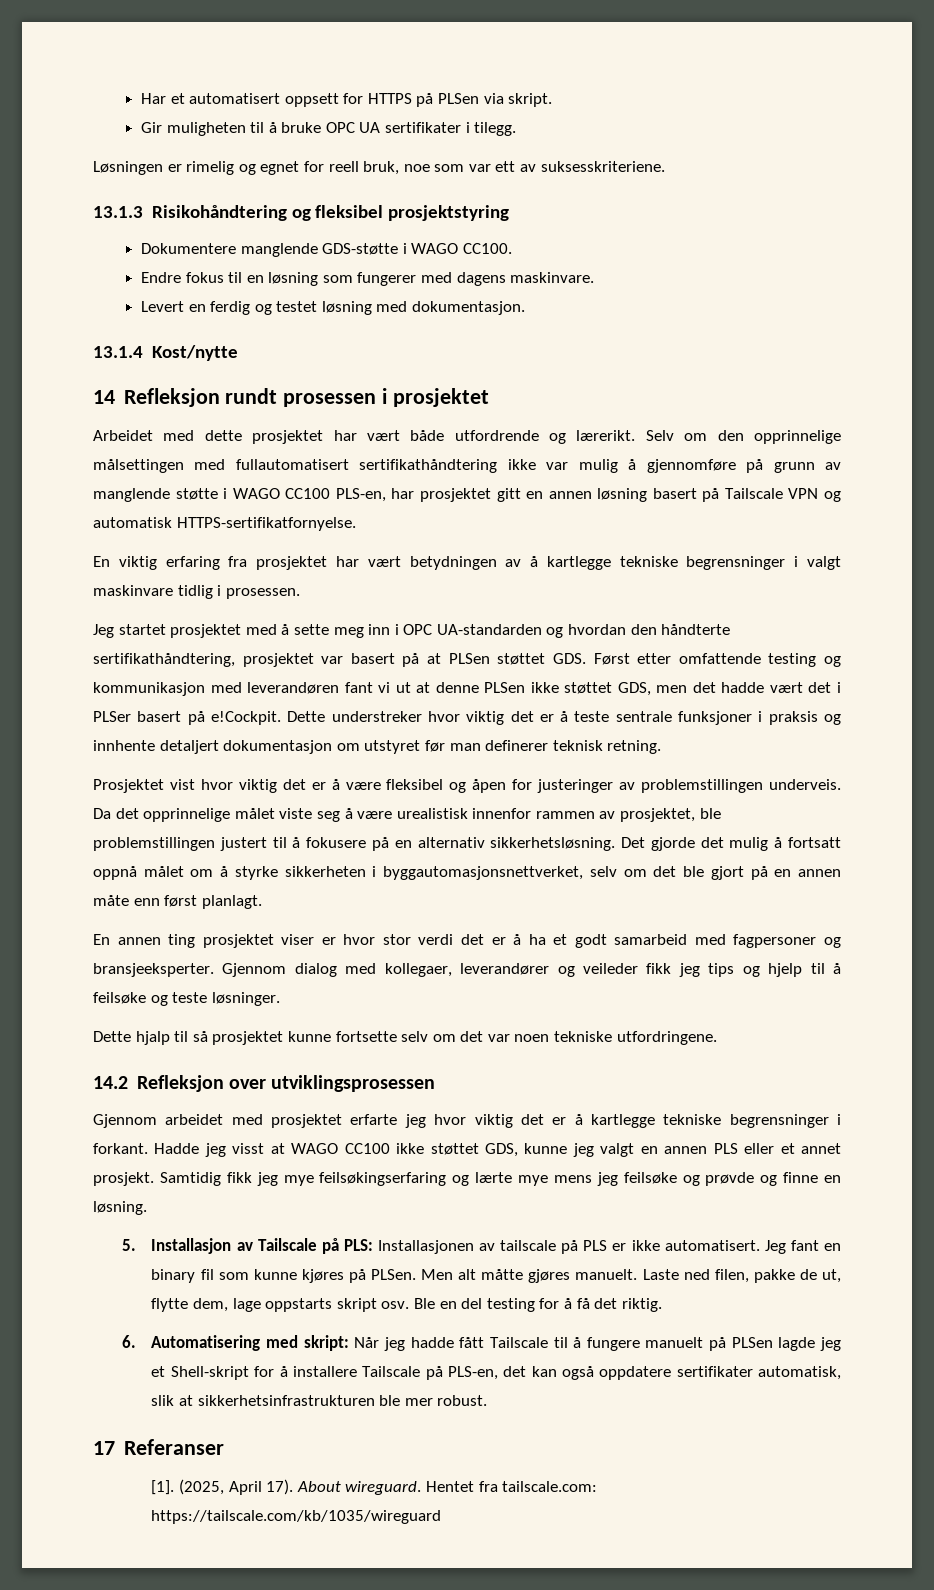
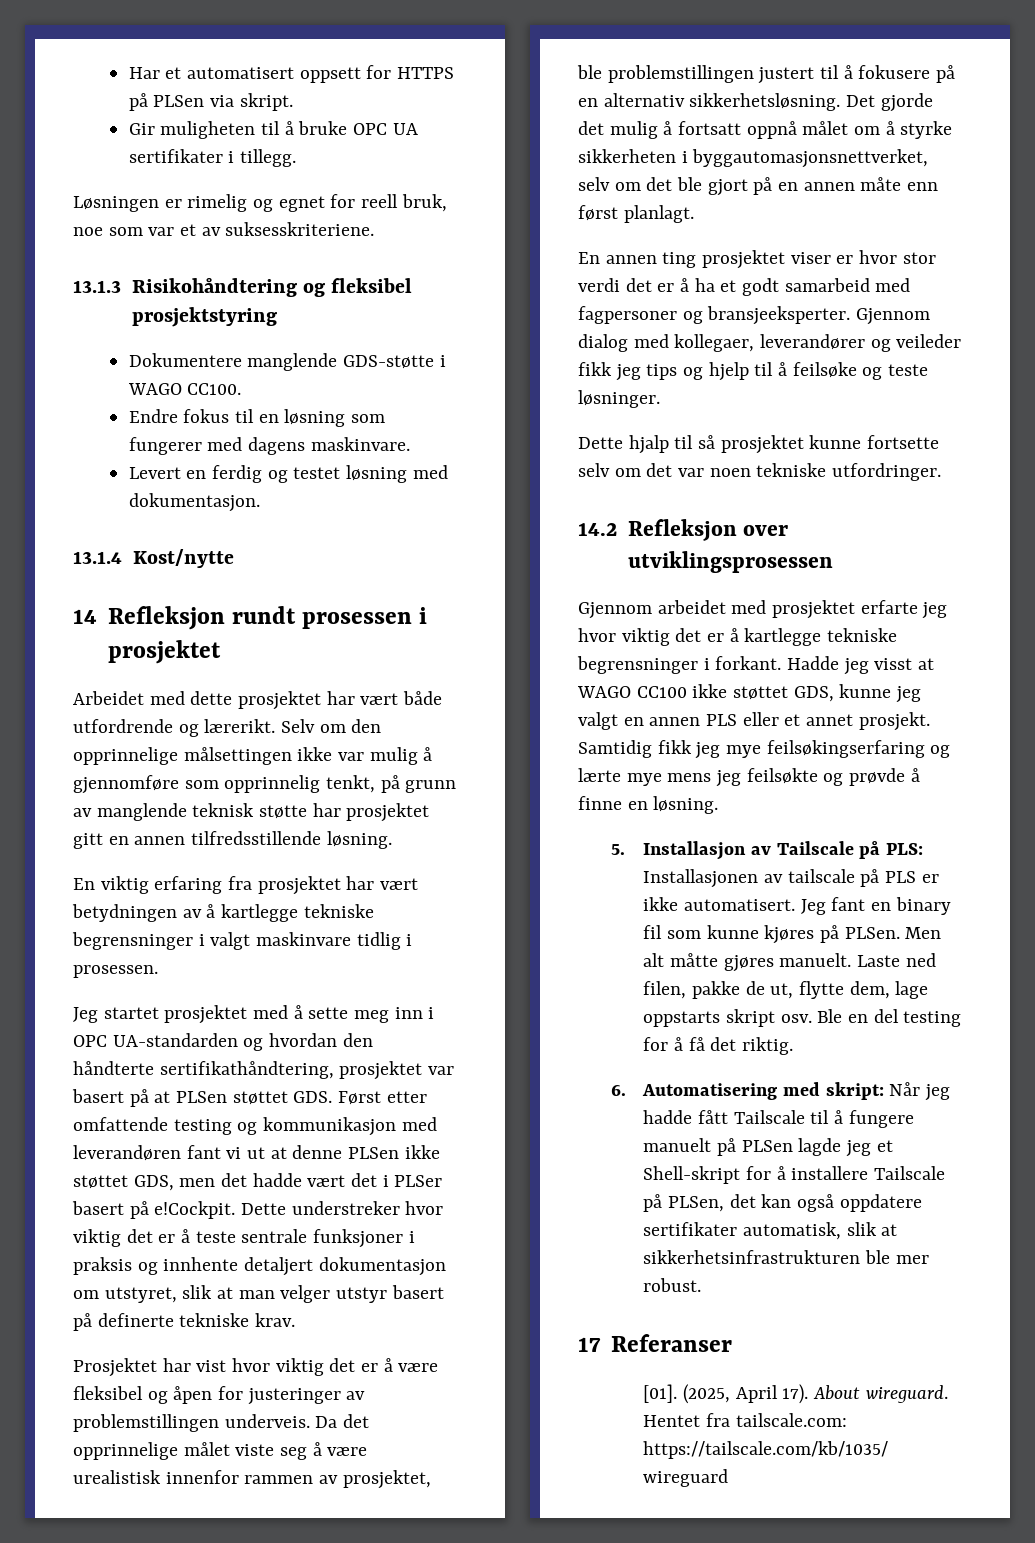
- Gir muligheten til å bruke OPC UA sertifikater i tilegg.
+ Gir muligheten til å bruke OPC UA sertifikater i tillegg.
- Løsningen er rimelig og egnet for reell bruk, noe som var ett av suksesskriteriene.
+ Løsningen er rimelig og egnet for reell bruk, noe som var et av suksesskriteriene.
- Selv om den opprinnelige målsettingen med fullautomatisert sertifikathåndtering ikke var mulig å gjennomføre på grunn av manglende støtte i WAGO CC100 PLS-en, har prosjektet gitt en annen løsning basert på Tailscale VPN og automatisk HTTPS-sertifikatfornyelse.
+ Selv om den opprinnelige målsettingen ikke var mulig å gjennomføre som opprinnelig tenkt, på grunn av manglende teknisk støtte har prosjektet gitt en annen tilfredsstillende løsning.
- Dette understreker hvor viktig det er å teste sentrale funksjoner i praksis og innhente detaljert dokumentasjon om utstyret før man definerer teknisk retning.
+ Dette understreker hvor viktig det er å teste sentrale funksjoner i praksis og innhente detaljert dokumentasjon om utstyret, slik at man velger utstyr basert på definerte tekniske krav.
- Prosjektet vist hvor viktig det er å være fleksibel og åpen for justeringer av problemstillingen underveis.
+ Prosjektet har vist hvor viktig det er å være fleksibel og åpen for justeringer av problemstillingen underveis.
- Dette hjalp til så prosjektet kunne fortsette selv om det var noen tekniske utfordringene.
+ Dette hjalp til så prosjektet kunne fortsette selv om det var noen tekniske utfordringer.
- Samtidig fikk jeg mye feilsøkingserfaring og lærte mye mens jeg feilsøke og prøvde og finne en løsning.
+ Samtidig fikk jeg mye feilsøkingserfaring og lærte mye mens jeg feilsøkte og prøvde å finne en løsning.
- 6. Automatisering med skript: Når jeg hadde fått Tailscale til å fungere manuelt på PLSen lagde jeg et Shell-skript for å installere Tailscale på PLS-en, det kan også oppdatere sertifikater automatisk, slik at sikkerhetsinfrastrukturen ble mer robust.
+ 6. Automatisering med skript: Når jeg hadde fått Tailscale til å fungere manuelt på PLSen lagde jeg et Shell-skript for å installere Tailscale på PLSen, det kan også oppdatere sertifikater automatisk, slik at sikkerhetsinfrastrukturen ble mer robust.
- [1].
+ [01].

